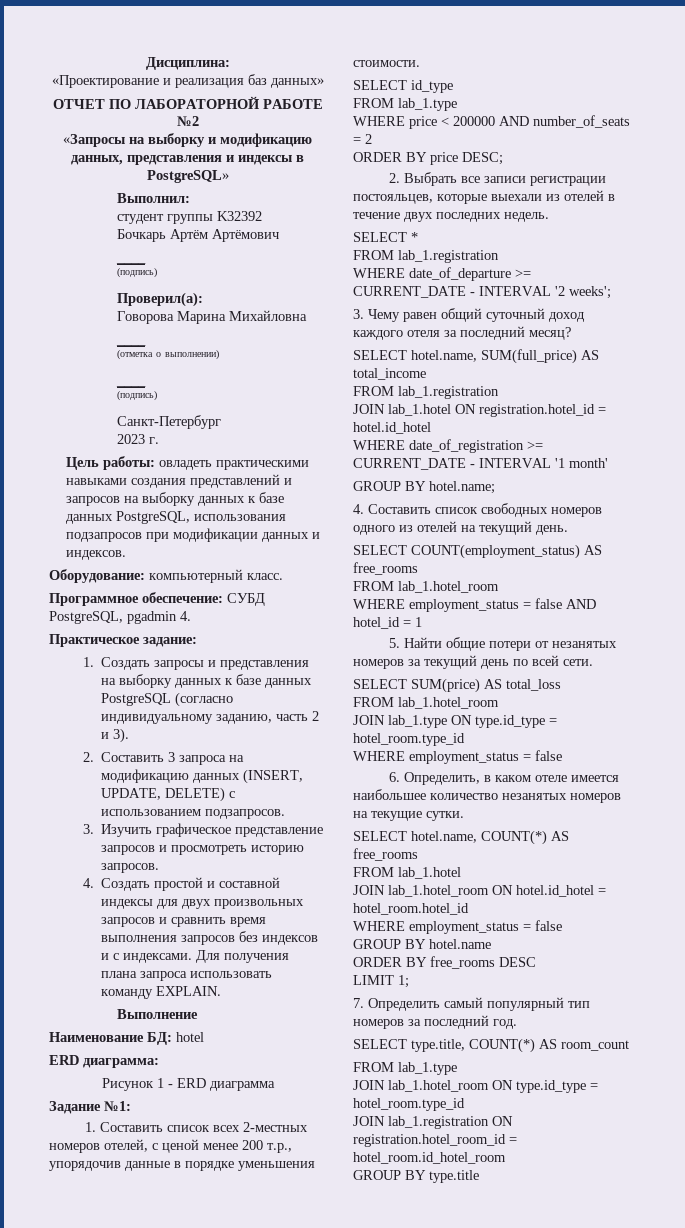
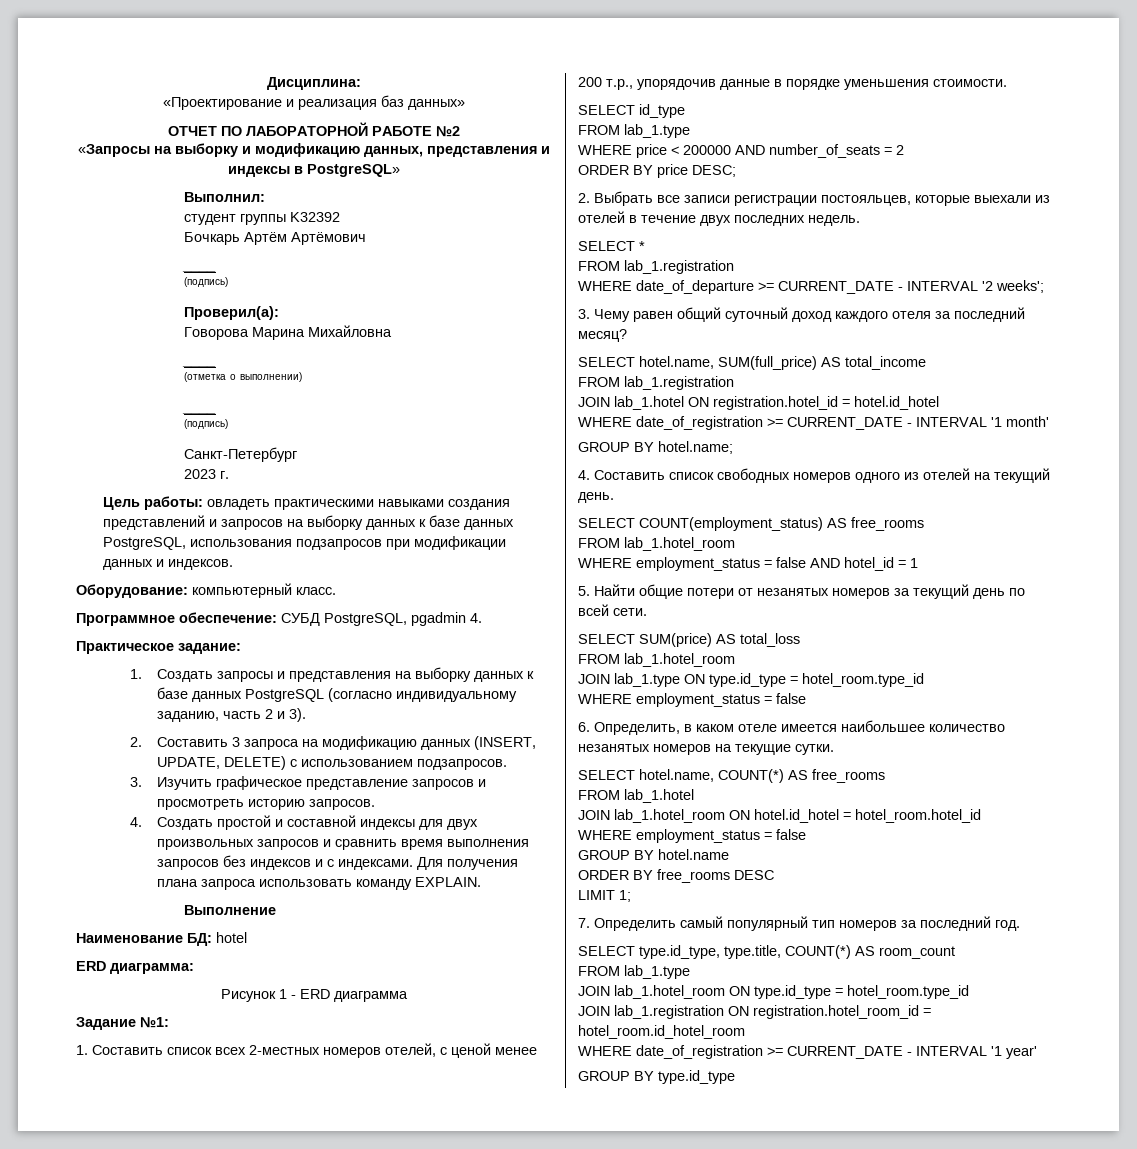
- SELECT type.title, COUNT(*) AS room_count
+ SELECT type.id_type, type.title, COUNT(*) AS room_count
- GROUP BY type.title
+ WHERE date_of_registration >= CURRENT_DATE - INTERVAL '1 year'
+ GROUP BY type.id_type

